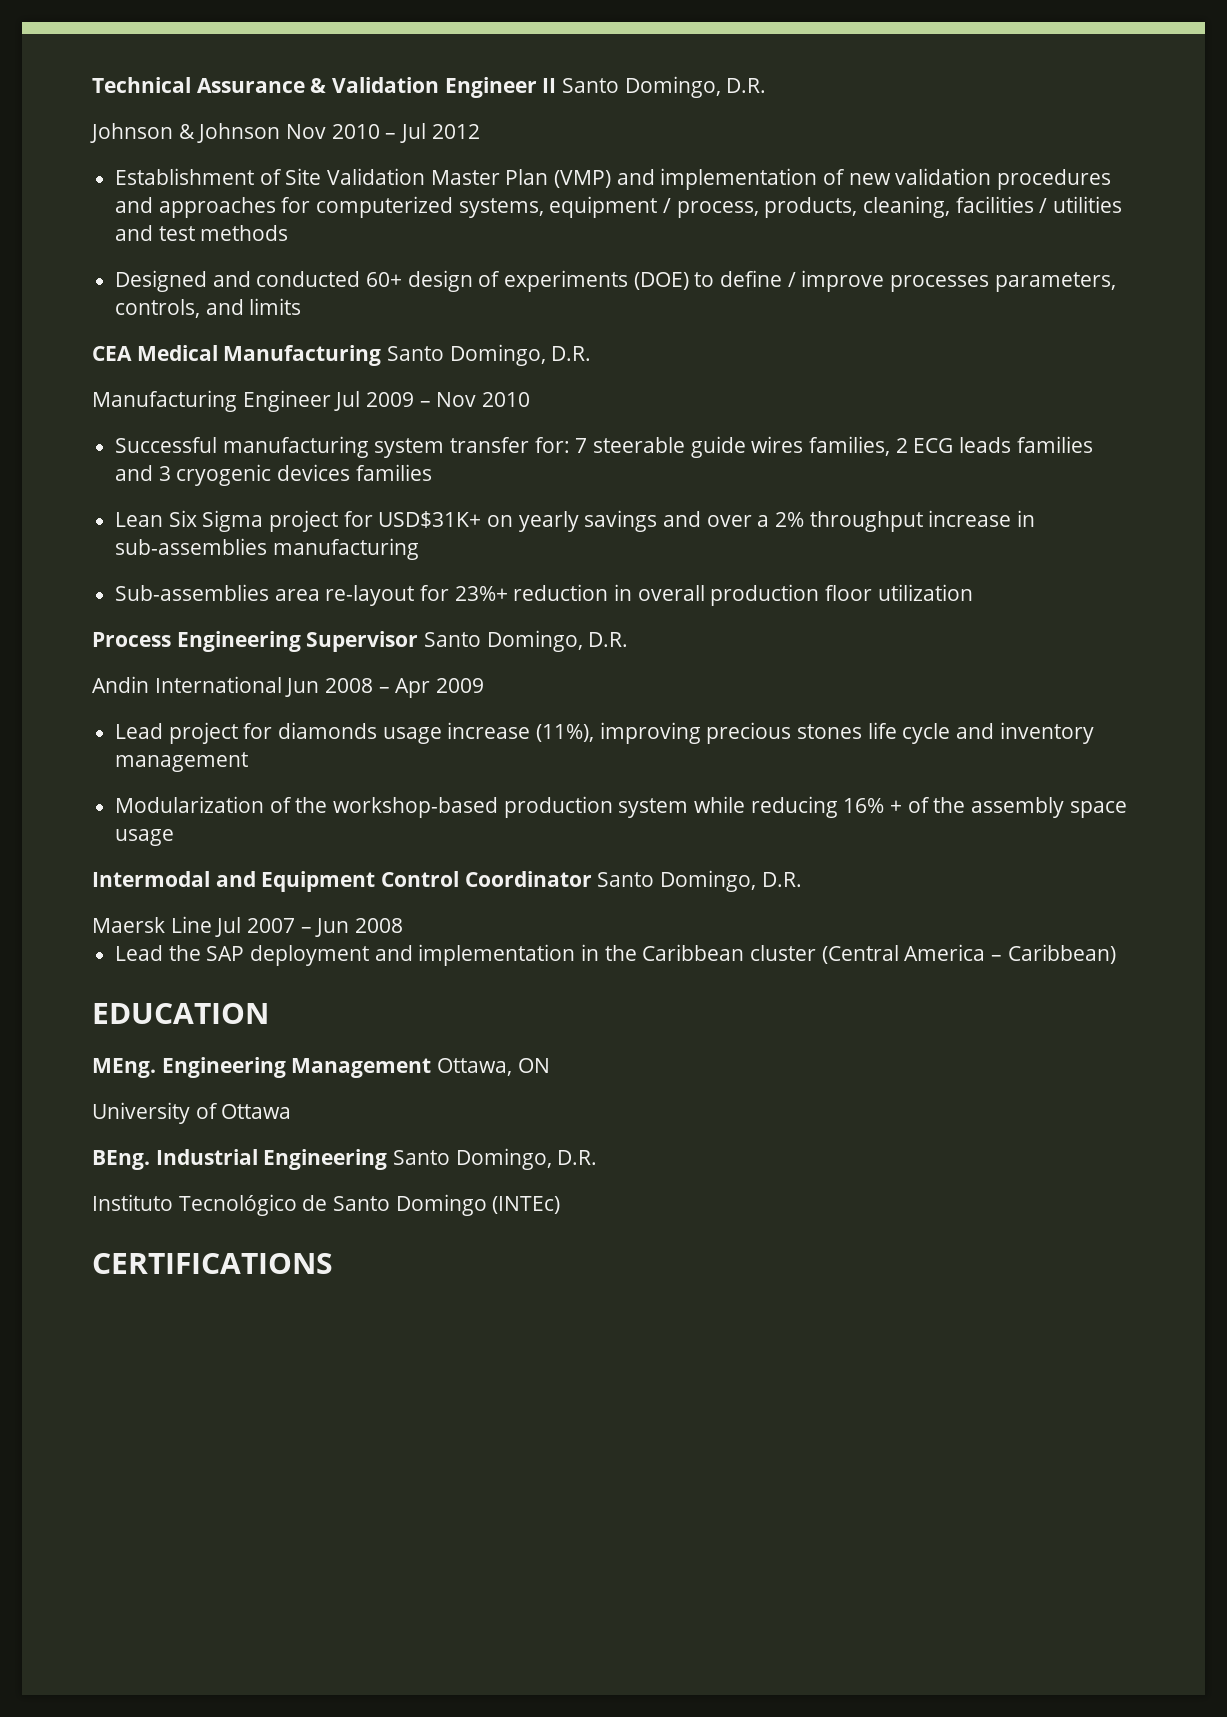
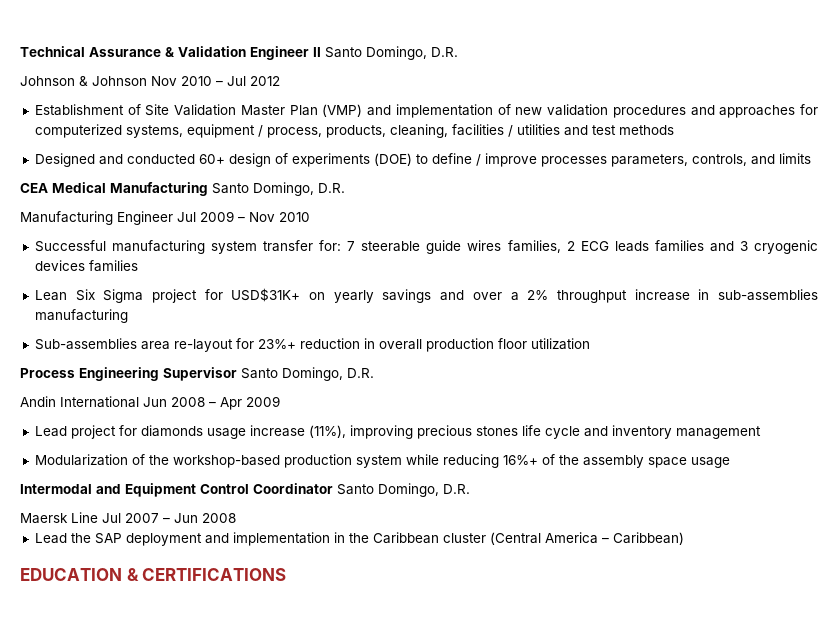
- Modularization of the workshop-based production system while reducing 16% + of the assembly space usage
+ Modularization of the workshop-based production system while reducing 16%+ of the assembly space usage
- EDUCATION
- MEng. Engineering Management Ottawa, ON
- University of Ottawa
- BEng. Industrial Engineering Santo Domingo, D.R.
- Instituto Tecnológico de Santo Domingo (INTEc)
- CERTIFICATIONS
+ EDUCATION & CERTIFICATIONS

